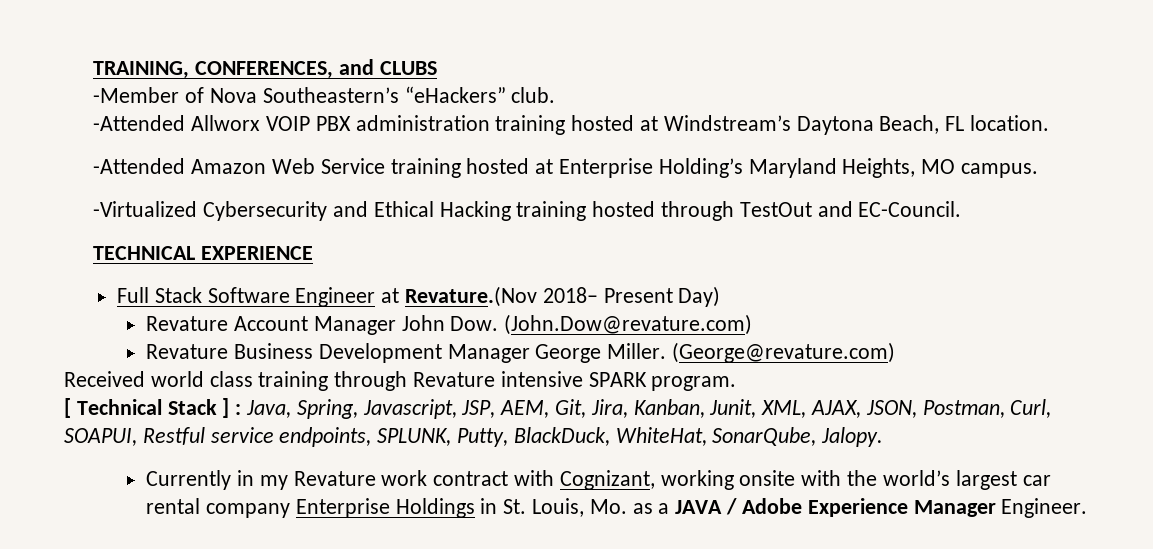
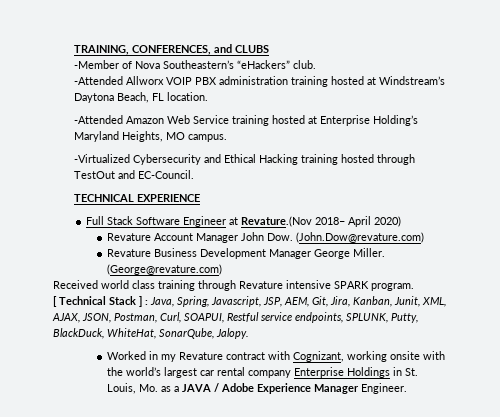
- Full Stack Software Engineer at Revature.(Nov 2018– Present Day)
+ Full Stack Software Engineer at Revature.(Nov 2018– April 2020)
- Currently in my Revature work contract with Cognizant, working onsite with the world’s largest car rental company Enterprise Holdings in St. Louis, Mo. as a JAVA / Adobe Experience Manager Engineer.
+ Worked in my Revature contract with Cognizant, working onsite with the world’s largest car rental company Enterprise Holdings in St. Louis, Mo. as a JAVA / Adobe Experience Manager Engineer.

